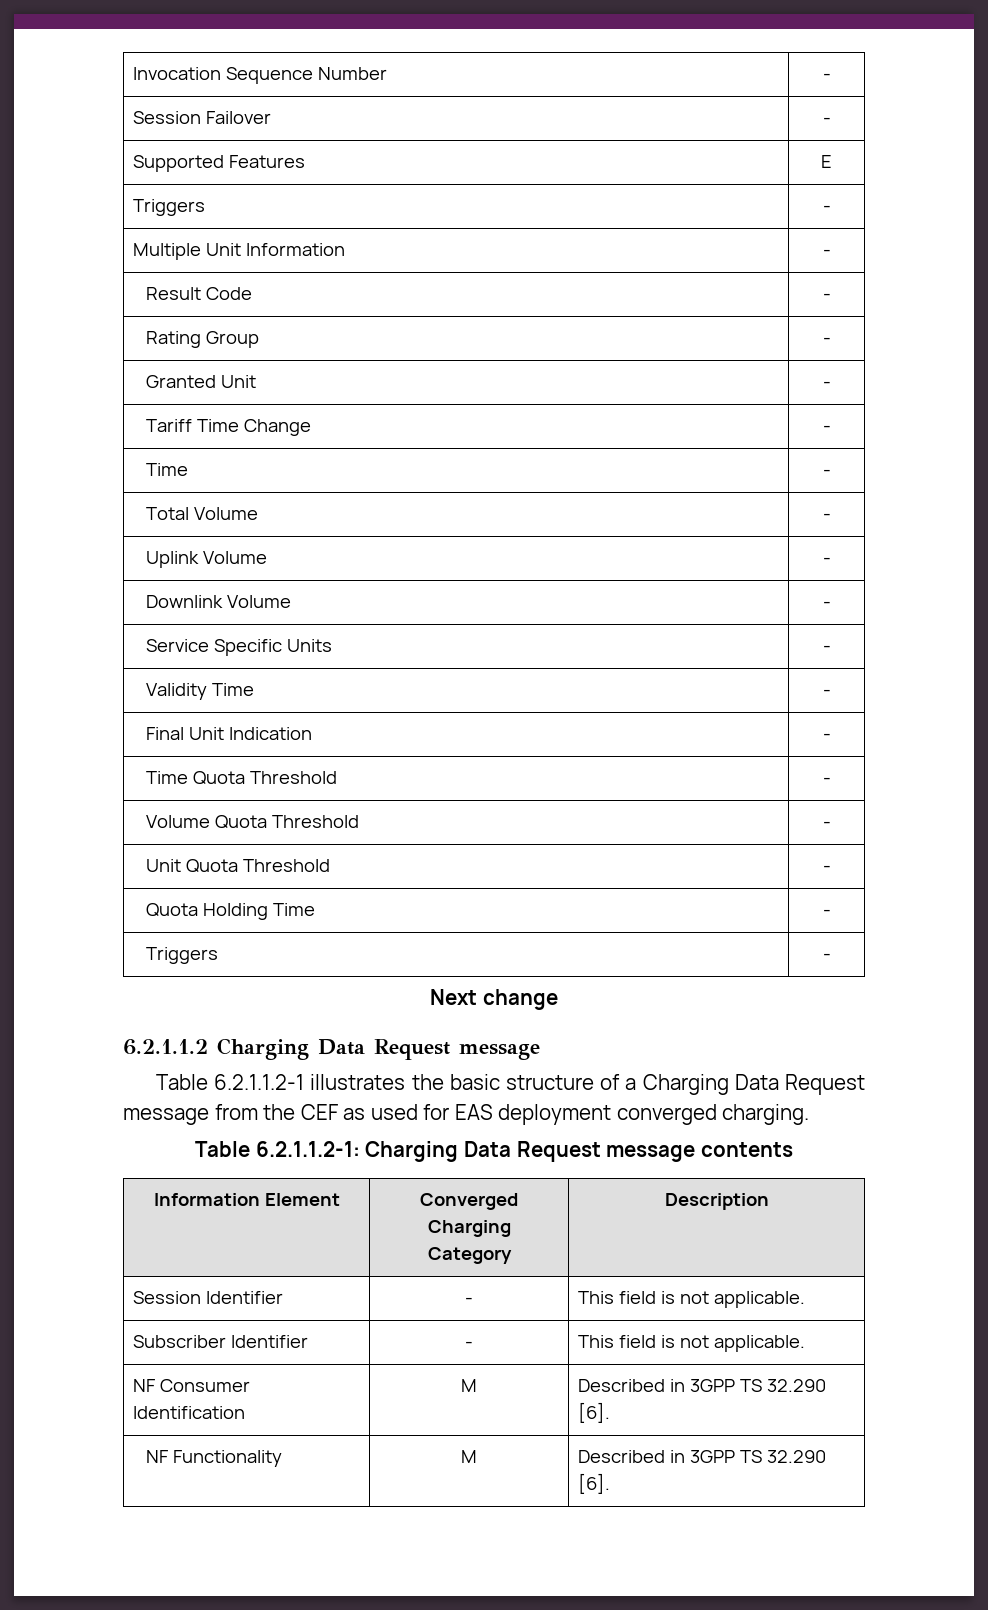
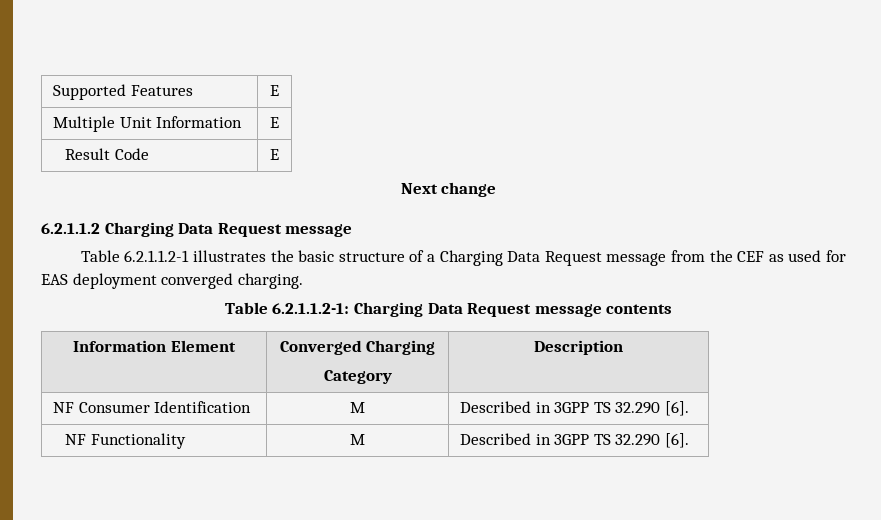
- Invocation Sequence Number | -
- Session Failover | -
  Supported Features | E
- Triggers | -
- Multiple Unit Information | -
+ Multiple Unit Information | E
- Result Code | -
- Rating Group | -
- Granted Unit | -
- Tariff Time Change | -
- Time | -
- Total Volume | -
- Uplink Volume | -
- Downlink Volume | -
- Service Specific Units | -
- Validity Time | -
- Final Unit Indication | -
- Time Quota Threshold | -
- Volume Quota Threshold | -
- Unit Quota Threshold | -
- Quota Holding Time | -
- Triggers | -
+ Result Code | E
- Session Identifier | - | This field is not applicable.
- Subscriber Identifier | - | This field is not applicable.

